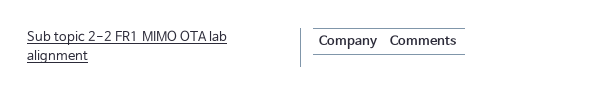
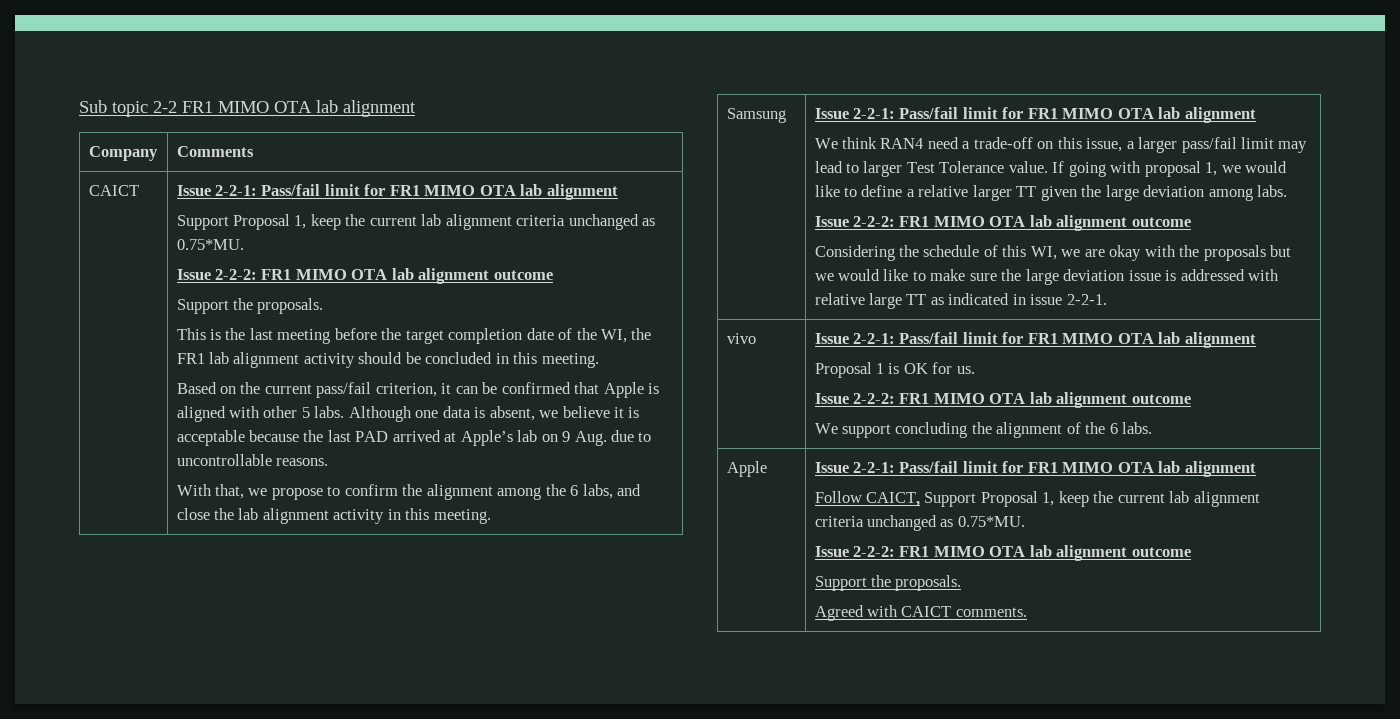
+ CAICT | Issue 2-2-1: Pass/fail limit for FR1 MIMO OTA lab alignment
+ Support Proposal 1, keep the current lab alignment criteria unchanged as 0.75*MU.
+ Issue 2-2-2: FR1 MIMO OTA lab alignment outcome
+ Support the proposals.
+ This is the last meeting before the target completion date of the WI, the FR1 lab alignment activity should be concluded in this meeting.
+ Based on the current pass/fail criterion, it can be confirmed that Apple is aligned with other 5 labs. Although one data is absent, we believe it is acceptable because the last PAD arrived at Apple’s lab on 9 Aug. due to uncontrollable reasons.
+ With that, we propose to confirm the alignment among the 6 labs, and close the lab alignment activity in this meeting.
+ Samsung | Issue 2-2-1: Pass/fail limit for FR1 MIMO OTA lab alignment
+ We think RAN4 need a trade-off on this issue, a larger pass/fail limit may lead to larger Test Tolerance value. If going with proposal 1, we would like to define a relative larger TT given the large deviation among labs.
+ Issue 2-2-2: FR1 MIMO OTA lab alignment outcome
+ Considering the schedule of this WI, we are okay with the proposals but we would like to make sure the large deviation issue is addressed with relative large TT as indicated in issue 2-2-1.
+ vivo | Issue 2-2-1: Pass/fail limit for FR1 MIMO OTA lab alignment
+ Proposal 1 is OK for us.
+ Issue 2-2-2: FR1 MIMO OTA lab alignment outcome
+ We support concluding the alignment of the 6 labs.
+ Apple | Issue 2-2-1: Pass/fail limit for FR1 MIMO OTA lab alignment
+ Follow CAICT, Support Proposal 1, keep the current lab alignment criteria unchanged as 0.75*MU.
+ Issue 2-2-2: FR1 MIMO OTA lab alignment outcome
+ Support the proposals.
+ Agreed with CAICT comments.

